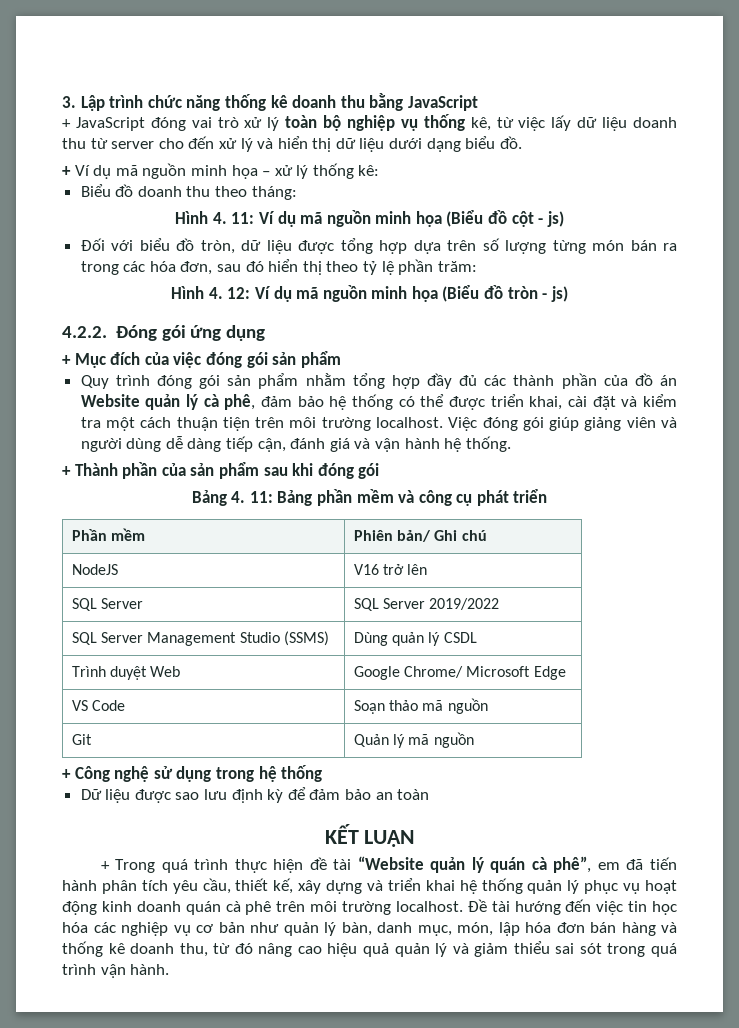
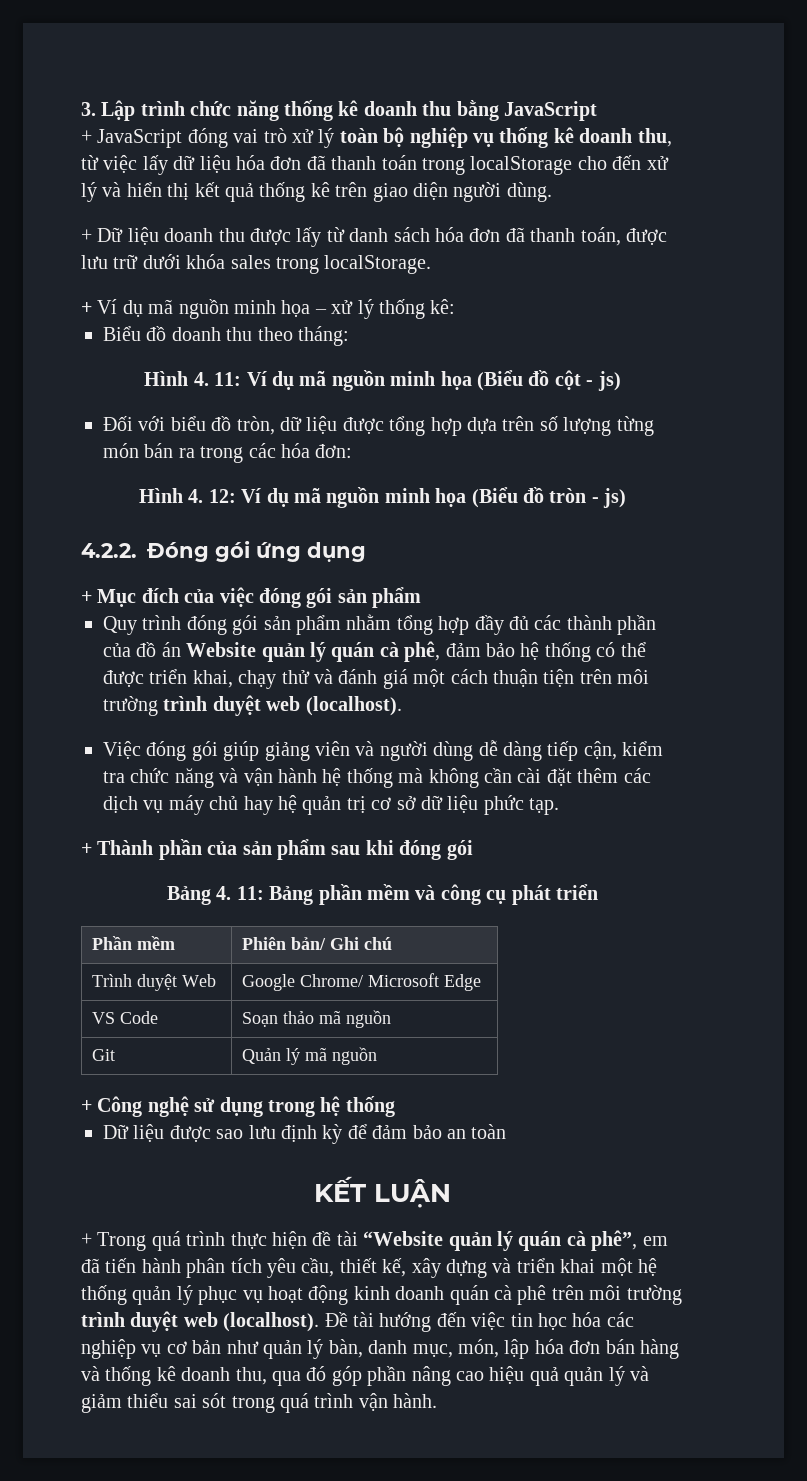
- + JavaScript đóng vai trò xử lý toàn bộ nghiệp vụ thống kê, từ việc lấy dữ liệu doanh thu từ server cho đến xử lý và hiển thị dữ liệu dưới dạng biểu đồ.
+ + JavaScript đóng vai trò xử lý toàn bộ nghiệp vụ thống kê doanh thu, từ việc lấy dữ liệu hóa đơn đã thanh toán trong localStorage cho đến xử lý và hiển thị kết quả thống kê trên giao diện người dùng.
+ + Dữ liệu doanh thu được lấy từ danh sách hóa đơn đã thanh toán, được lưu trữ dưới khóa sales trong localStorage.
- Đối với biểu đồ tròn, dữ liệu được tổng hợp dựa trên số lượng từng món bán ra trong các hóa đơn, sau đó hiển thị theo tỷ lệ phần trăm:
+ Đối với biểu đồ tròn, dữ liệu được tổng hợp dựa trên số lượng từng món bán ra trong các hóa đơn:
- Quy trình đóng gói sản phẩm nhằm tổng hợp đầy đủ các thành phần của đồ án Website quản lý cà phê, đảm bảo hệ thống có thể được triển khai, cài đặt và kiểm tra một cách thuận tiện trên môi trường localhost. Việc đóng gói giúp giảng viên và người dùng dễ dàng tiếp cận, đánh giá và vận hành hệ thống.
+ Quy trình đóng gói sản phẩm nhằm tổng hợp đầy đủ các thành phần của đồ án Website quản lý quán cà phê, đảm bảo hệ thống có thể được triển khai, chạy thử và đánh giá một cách thuận tiện trên môi trường trình duyệt web (localhost).
+ Việc đóng gói giúp giảng viên và người dùng dễ dàng tiếp cận, kiểm tra chức năng và vận hành hệ thống mà không cần cài đặt thêm các dịch vụ máy chủ hay hệ quản trị cơ sở dữ liệu phức tạp.
- NodeJS | V16 trở lên
- SQL Server | SQL Server 2019/2022
- SQL Server Management Studio (SSMS) | Dùng quản lý CSDL
- + Trong quá trình thực hiện đề tài “Website quản lý quán cà phê”, em đã tiến hành phân tích yêu cầu, thiết kế, xây dựng và triển khai hệ thống quản lý phục vụ hoạt động kinh doanh quán cà phê trên môi trường localhost.
+ + Trong quá trình thực hiện đề tài “Website quản lý quán cà phê”, em đã tiến hành phân tích yêu cầu, thiết kế, xây dựng và triển khai một hệ thống quản lý phục vụ hoạt động kinh doanh quán cà phê trên môi trường trình duyệt web (localhost).
- Đề tài hướng đến việc tin học hóa các nghiệp vụ cơ bản như quản lý bàn, danh mục, món, lập hóa đơn bán hàng và thống kê doanh thu, từ đó nâng cao hiệu quả quản lý và giảm thiểu sai sót trong quá trình vận hành.
+ Đề tài hướng đến việc tin học hóa các nghiệp vụ cơ bản như quản lý bàn, danh mục, món, lập hóa đơn bán hàng và thống kê doanh thu, qua đó góp phần nâng cao hiệu quả quản lý và giảm thiểu sai sót trong quá trình vận hành.

